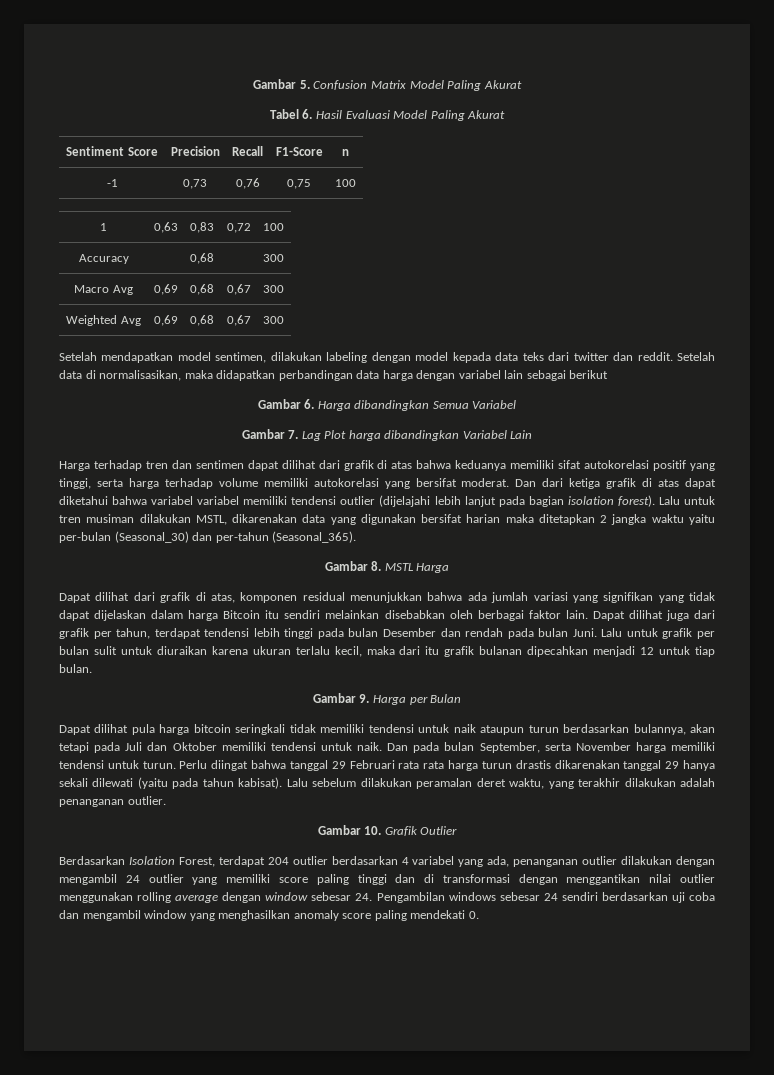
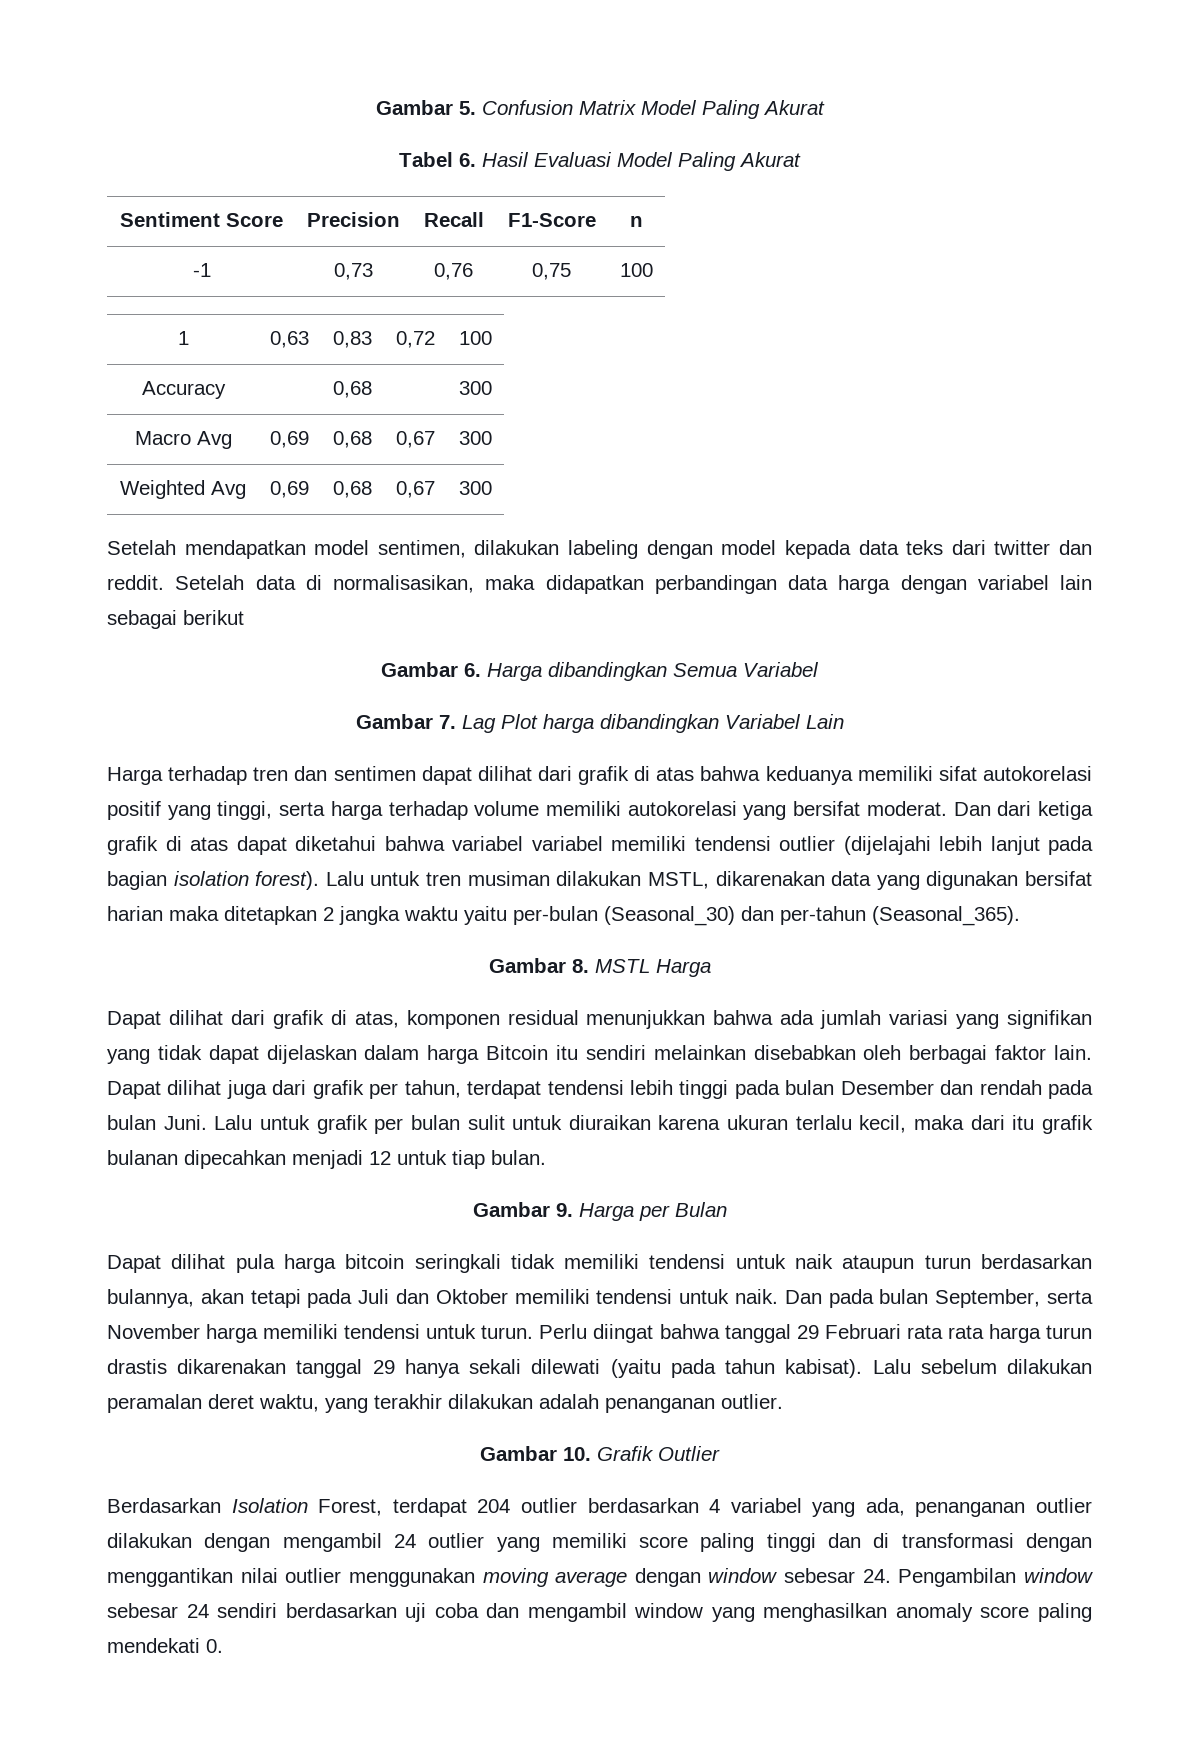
- Berdasarkan Isolation Forest, terdapat 204 outlier berdasarkan 4 variabel yang ada, penanganan outlier dilakukan dengan mengambil 24 outlier yang memiliki score paling tinggi dan di transformasi dengan menggantikan nilai outlier menggunakan rolling average dengan window sebesar 24. Pengambilan windows sebesar 24 sendiri berdasarkan uji coba dan mengambil window yang menghasilkan anomaly score paling mendekati 0.
+ Berdasarkan Isolation Forest, terdapat 204 outlier berdasarkan 4 variabel yang ada, penanganan outlier dilakukan dengan mengambil 24 outlier yang memiliki score paling tinggi dan di transformasi dengan menggantikan nilai outlier menggunakan moving average dengan window sebesar 24. Pengambilan window sebesar 24 sendiri berdasarkan uji coba dan mengambil window yang menghasilkan anomaly score paling mendekati 0.

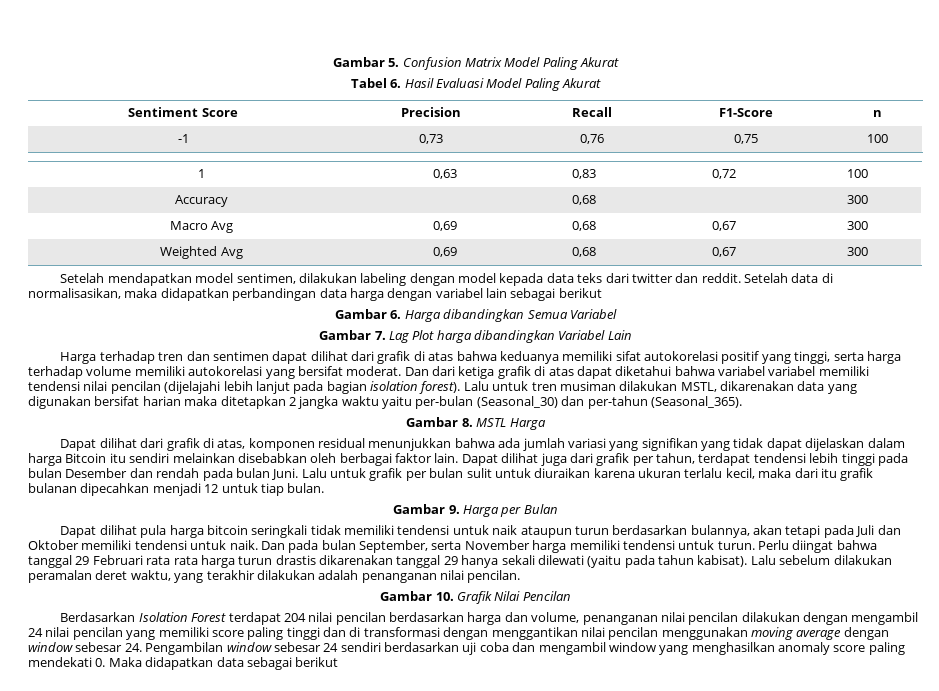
- Dan dari ketiga grafik di atas dapat diketahui bahwa variabel variabel memiliki tendensi outlier (dijelajahi lebih lanjut pada bagian isolation forest).
+ Dan dari ketiga grafik di atas dapat diketahui bahwa variabel variabel memiliki tendensi nilai pencilan (dijelajahi lebih lanjut pada bagian isolation forest).
- Lalu sebelum dilakukan peramalan deret waktu, yang terakhir dilakukan adalah penanganan outlier.
+ Lalu sebelum dilakukan peramalan deret waktu, yang terakhir dilakukan adalah penanganan nilai pencilan.
- Gambar 10. Grafik Outlier
+ Gambar 10. Grafik Nilai Pencilan
- Berdasarkan Isolation Forest, terdapat 204 outlier berdasarkan 4 variabel yang ada, penanganan outlier dilakukan dengan mengambil 24 outlier yang memiliki score paling tinggi dan di transformasi dengan menggantikan nilai outlier menggunakan moving average dengan window sebesar 24. Pengambilan window sebesar 24 sendiri berdasarkan uji coba dan mengambil window yang menghasilkan anomaly score paling mendekati 0.
+ Berdasarkan Isolation Forest terdapat 204 nilai pencilan berdasarkan harga dan volume, penanganan nilai pencilan dilakukan dengan mengambil 24 nilai pencilan yang memiliki score paling tinggi dan di transformasi dengan menggantikan nilai pencilan menggunakan moving average dengan window sebesar 24. Pengambilan window sebesar 24 sendiri berdasarkan uji coba dan mengambil window yang menghasilkan anomaly score paling mendekati 0. Maka didapatkan data sebagai berikut

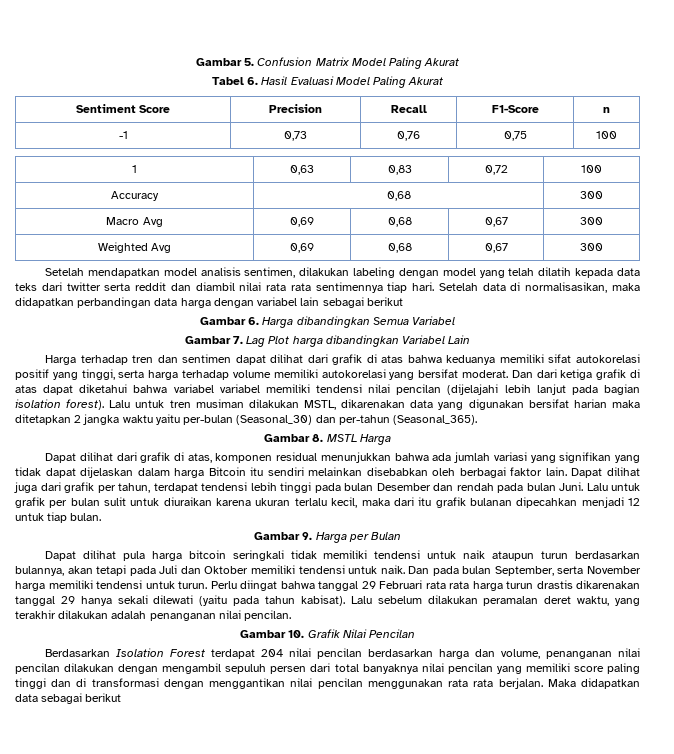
- Setelah mendapatkan model sentimen, dilakukan labeling dengan model kepada data teks dari twitter dan reddit.
+ Setelah mendapatkan model analisis sentimen, dilakukan labeling dengan model yang telah dilatih kepada data teks dari twitter serta reddit dan diambil nilai rata rata sentimennya tiap hari.
- Berdasarkan Isolation Forest terdapat 204 nilai pencilan berdasarkan harga dan volume, penanganan nilai pencilan dilakukan dengan mengambil 24 nilai pencilan yang memiliki score paling tinggi dan di transformasi dengan menggantikan nilai pencilan menggunakan moving average dengan window sebesar 24. Pengambilan window sebesar 24 sendiri berdasarkan uji coba dan mengambil window yang menghasilkan anomaly score paling mendekati 0. Maka didapatkan data sebagai berikut
+ Berdasarkan Isolation Forest terdapat 204 nilai pencilan berdasarkan harga dan volume, penanganan nilai pencilan dilakukan dengan mengambil sepuluh persen dari total banyaknya nilai pencilan yang memiliki score paling tinggi dan di transformasi dengan menggantikan nilai pencilan menggunakan rata rata berjalan. Maka didapatkan data sebagai berikut

